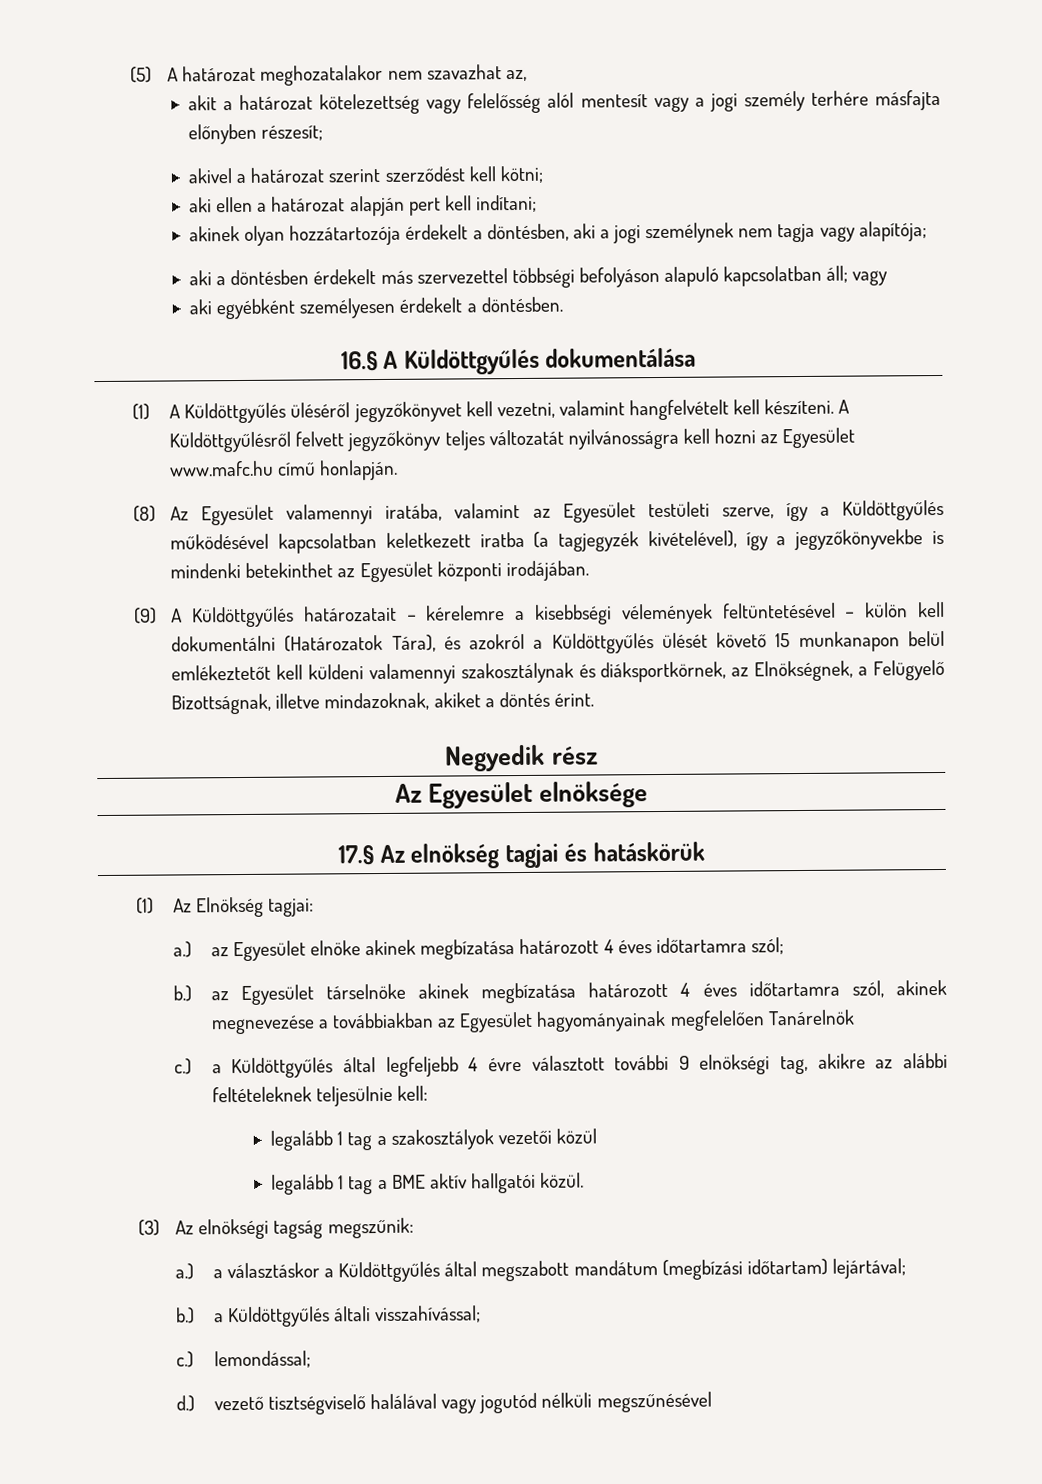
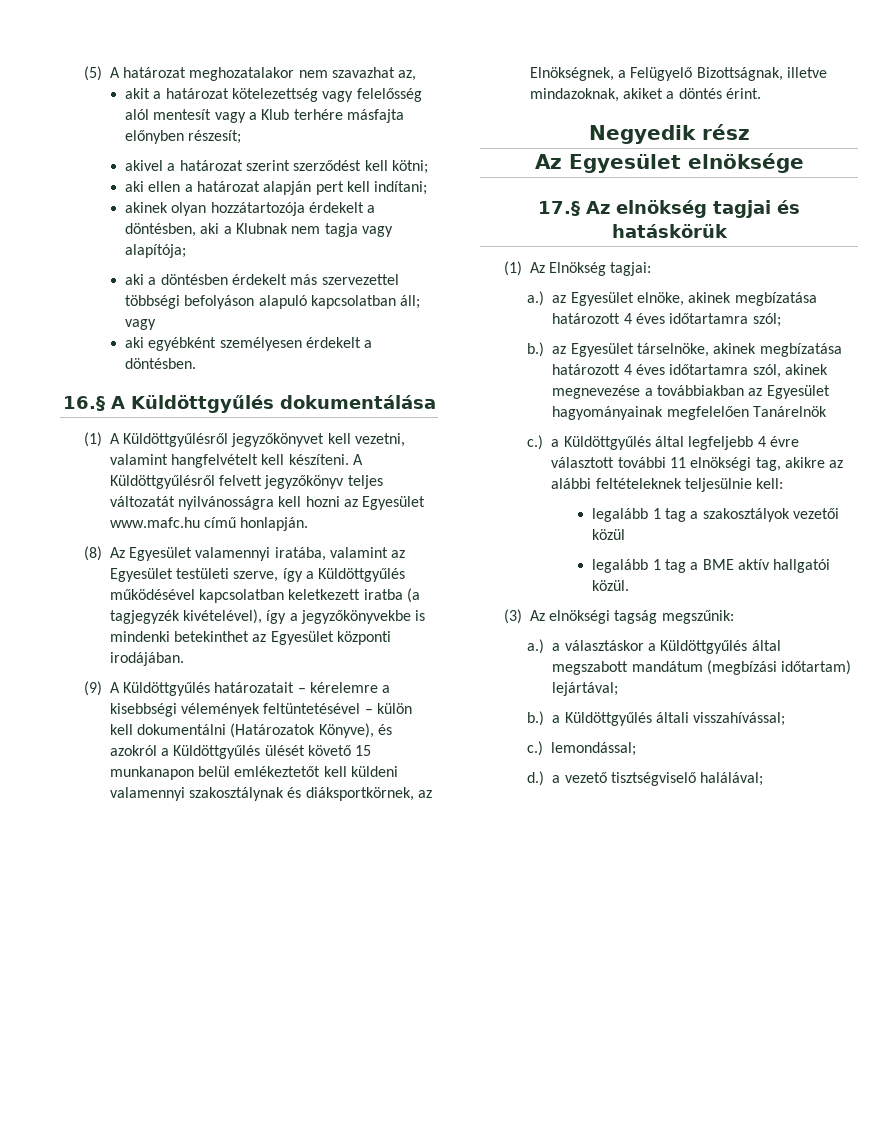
- akit a határozat kötelezettség vagy felelősség alól mentesít vagy a jogi személy terhére másfajta előnyben részesít;
+ akit a határozat kötelezettség vagy felelősség alól mentesít vagy a Klub terhére másfajta előnyben részesít;
- akinek olyan hozzátartozója érdekelt a döntésben, aki a jogi személynek nem tagja vagy alapítója;
+ akinek olyan hozzátartozója érdekelt a döntésben, aki a Klubnak nem tagja vagy alapítója;
- (1) A Küldöttgyűlés üléséről jegyzőkönyvet kell vezetni, valamint hangfelvételt kell készíteni.
+ (1) A Küldöttgyűlésről jegyzőkönyvet kell vezetni, valamint hangfelvételt kell készíteni.
- (9) A Küldöttgyűlés határozatait – kérelemre a kisebbségi vélemények feltüntetésével – külön kell dokumentálni (Határozatok Tára), és azokról a Küldöttgyűlés ülését követő 15 munkanapon belül emlékeztetőt kell küldeni valamennyi szakosztálynak és diáksportkörnek, az Elnökségnek, a Felügyelő Bizottságnak, illetve mindazoknak, akiket a döntés érint.
+ (9) A Küldöttgyűlés határozatait – kérelemre a kisebbségi vélemények feltüntetésével – külön kell dokumentálni (Határozatok Könyve), és azokról a Küldöttgyűlés ülését követő 15 munkanapon belül emlékeztetőt kell küldeni valamennyi szakosztálynak és diáksportkörnek, az Elnökségnek, a Felügyelő Bizottságnak, illetve mindazoknak, akiket a döntés érint.
- a.) az Egyesület elnöke akinek megbízatása határozott 4 éves időtartamra szól;
+ a.) az Egyesület elnöke, akinek megbízatása határozott 4 éves időtartamra szól;
- b.) az Egyesület társelnöke akinek megbízatása határozott 4 éves időtartamra szól, akinek megnevezése a továbbiakban az Egyesület hagyományainak megfelelően Tanárelnök
+ b.) az Egyesület társelnöke, akinek megbízatása határozott 4 éves időtartamra szól, akinek megnevezése a továbbiakban az Egyesület hagyományainak megfelelően Tanárelnök
- c.) a Küldöttgyűlés által legfeljebb 4 évre választott további 9 elnökségi tag, akikre az alábbi feltételeknek teljesülnie kell:
+ c.) a Küldöttgyűlés által legfeljebb 4 évre választott további 11 elnökségi tag, akikre az alábbi feltételeknek teljesülnie kell:
- d.) vezető tisztségviselő halálával vagy jogutód nélküli megszűnésével
+ d.) a vezető tisztségviselő halálával;

